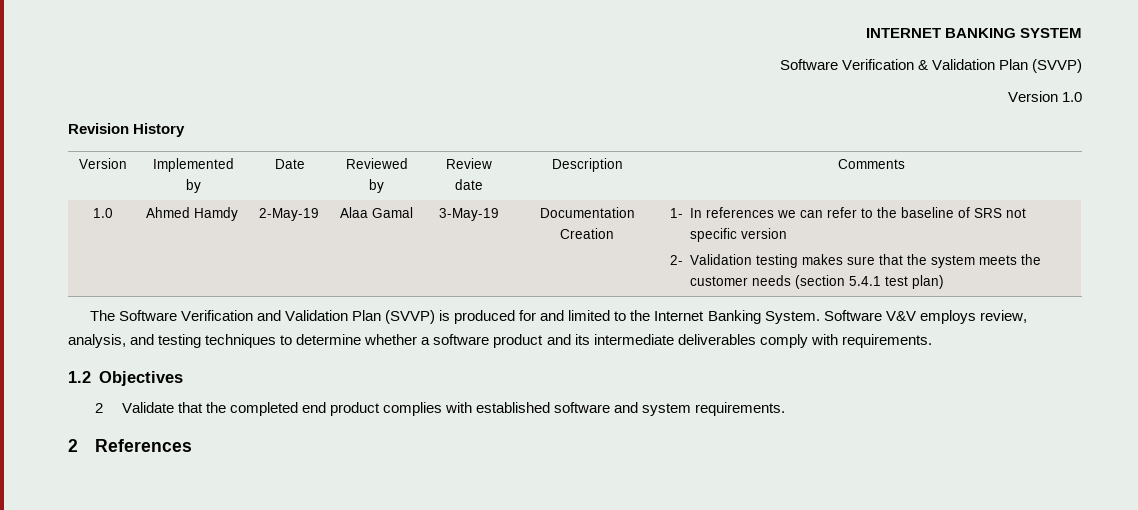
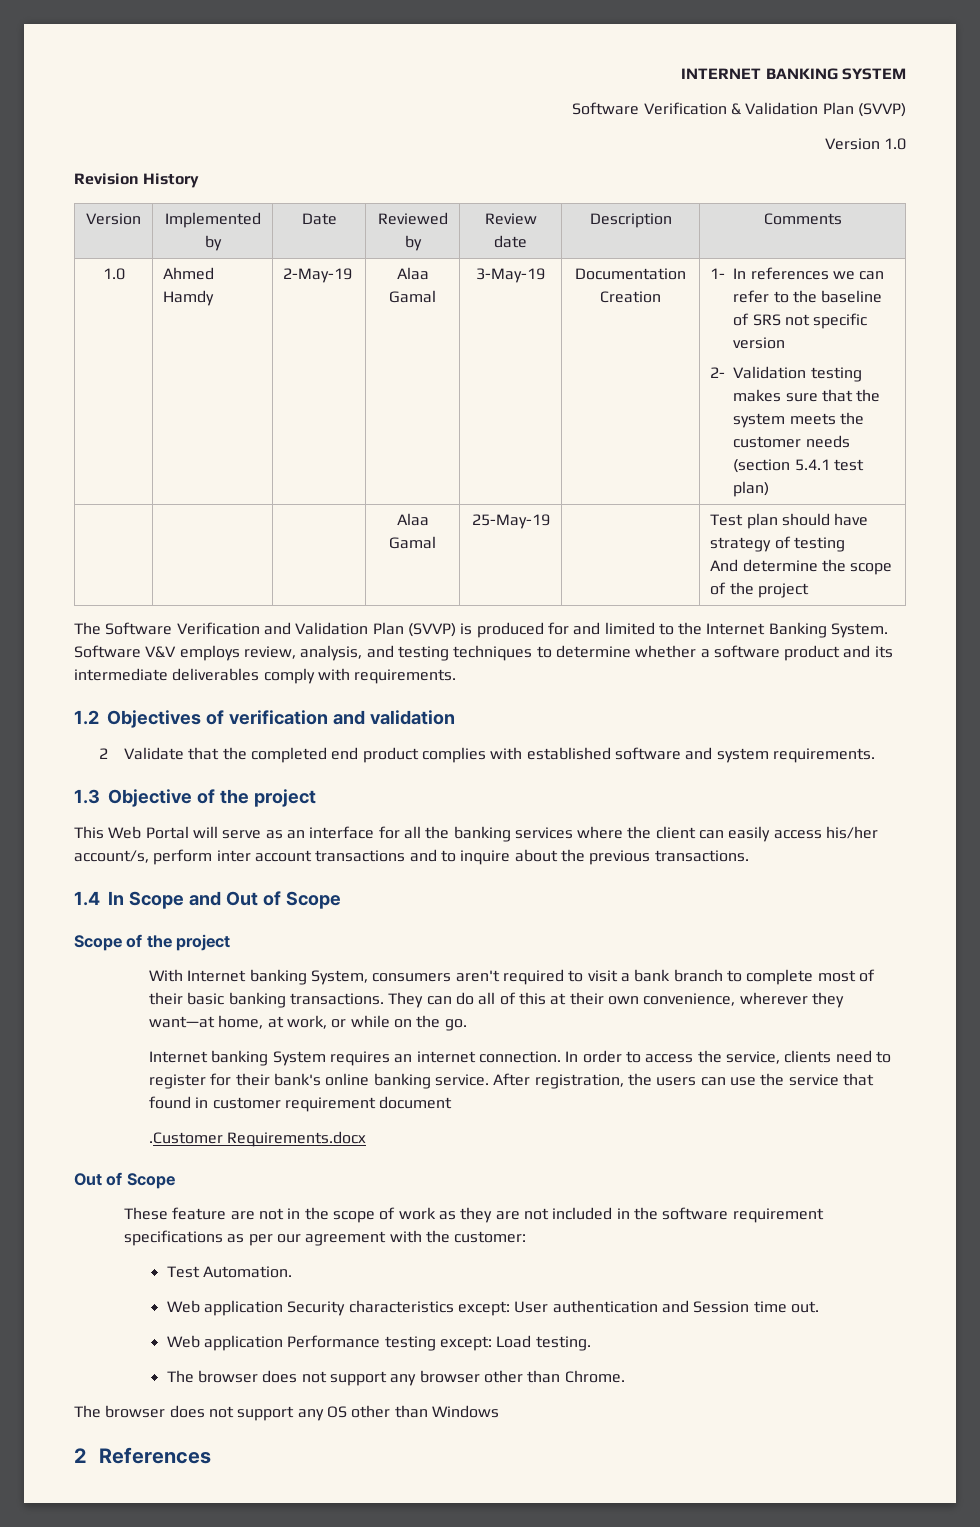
+ | | | Alaa Gamal | 25-May-19 | | Test plan should have strategy of testing
+ And determine the scope of the project
- 1.2 Objectives
+ 1.2 Objectives of verification and validation
+ 1.3 Objective of the project
+ This Web Portal will serve as an interface for all the banking services where the client can easily access his/her account/s, perform inter account transactions and to inquire about the previous transactions.
+ 1.4 In Scope and Out of Scope
+ Scope of the project
+ With Internet banking System, consumers aren't required to visit a bank branch to complete most of their basic banking transactions. They can do all of this at their own convenience, wherever they want—at home, at work, or while on the go.
+ Internet banking System requires an internet connection. In order to access the service, clients need to register for their bank's online banking service. After registration, the users can use the service that found in customer requirement document
+ .Customer Requirements.docx
+ Out of Scope
+ These feature are not in the scope of work as they are not included in the software requirement specifications as per our agreement with the customer:
+ Test Automation.
+ Web application Security characteristics except: User authentication and Session time out.
+ Web application Performance testing except: Load testing.
+ The browser does not support any browser other than Chrome.
+ The browser does not support any OS other than Windows

